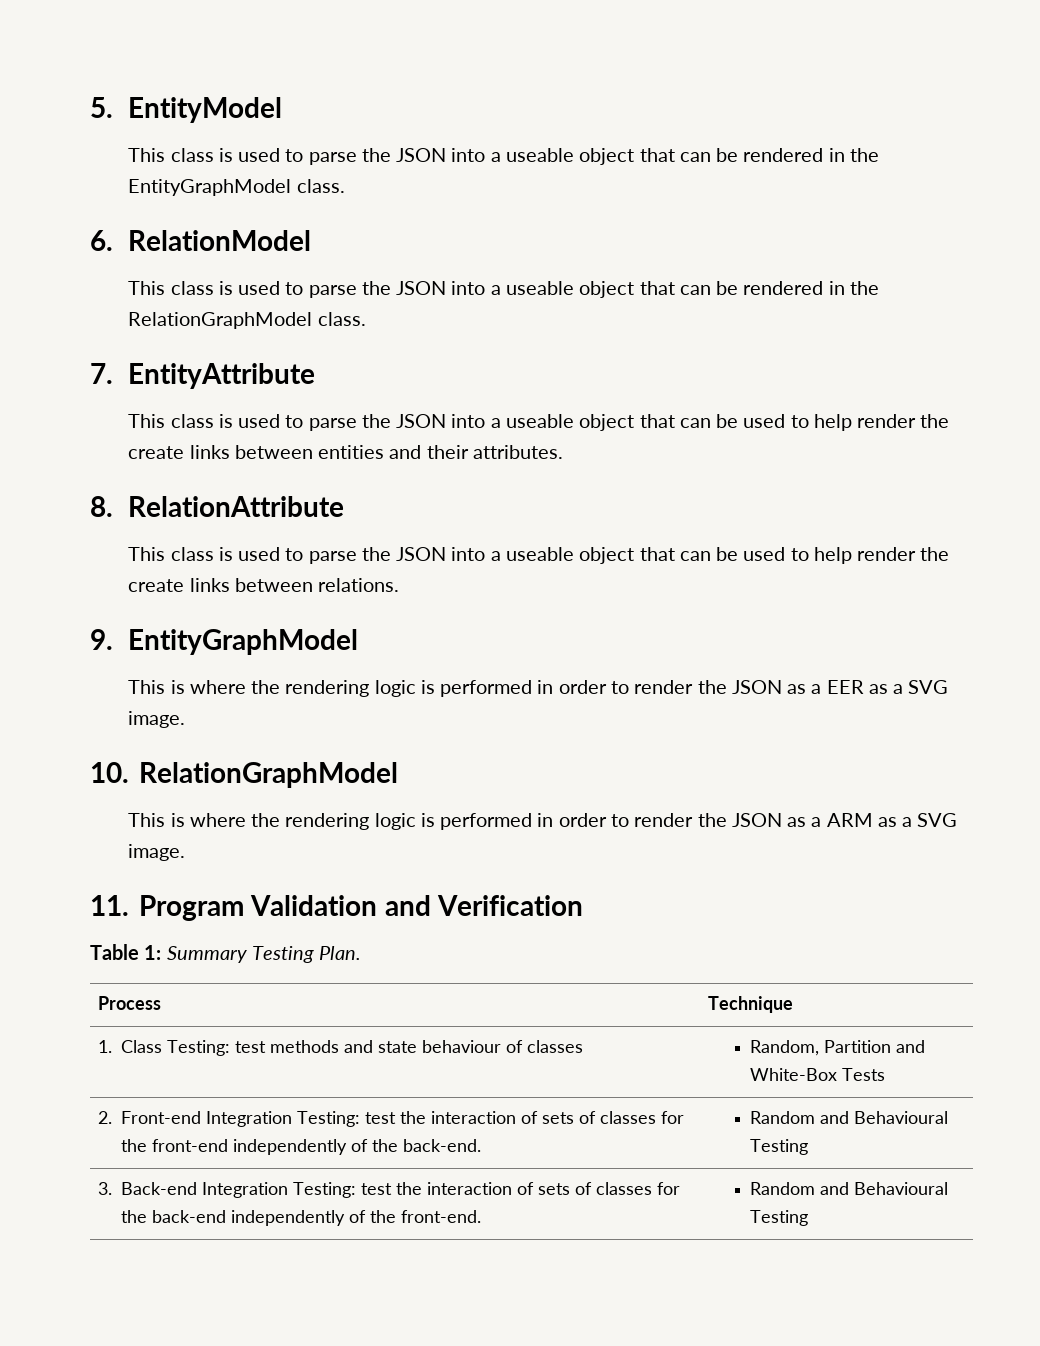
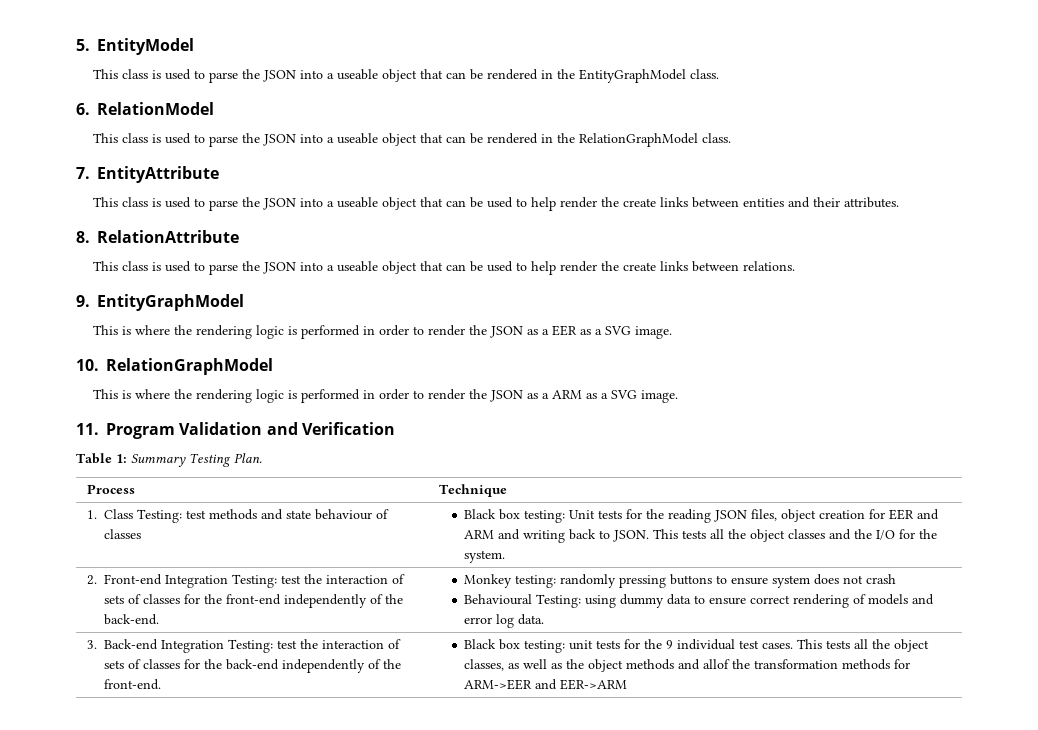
- Random, Partition and White-Box Tests
+ Black box testing: Unit tests for the reading JSON files, object creation for EER and ARM and writing back to JSON. This tests all the object classes and the I/O for the system.
- 2. Front-end Integration Testing: test the interaction of sets of classes for the front-end independently of the back-end. | Random and Behavioural Testing
+ 2. Front-end Integration Testing: test the interaction of sets of classes for the front-end independently of the back-end. | Monkey testing: randomly pressing buttons to ensure system does not crash
+ Behavioural Testing: using dummy data to ensure correct rendering of models and error log data.
- 3. Back-end Integration Testing: test the interaction of sets of classes for the back-end independently of the front-end. | Random and Behavioural Testing
+ 3. Back-end Integration Testing: test the interaction of sets of classes for the back-end independently of the front-end. | Black box testing: unit tests for the 9 individual test cases. This tests all the object classes, as well as the object methods and allof the transformation methods for ARM->EER and EER->ARM

